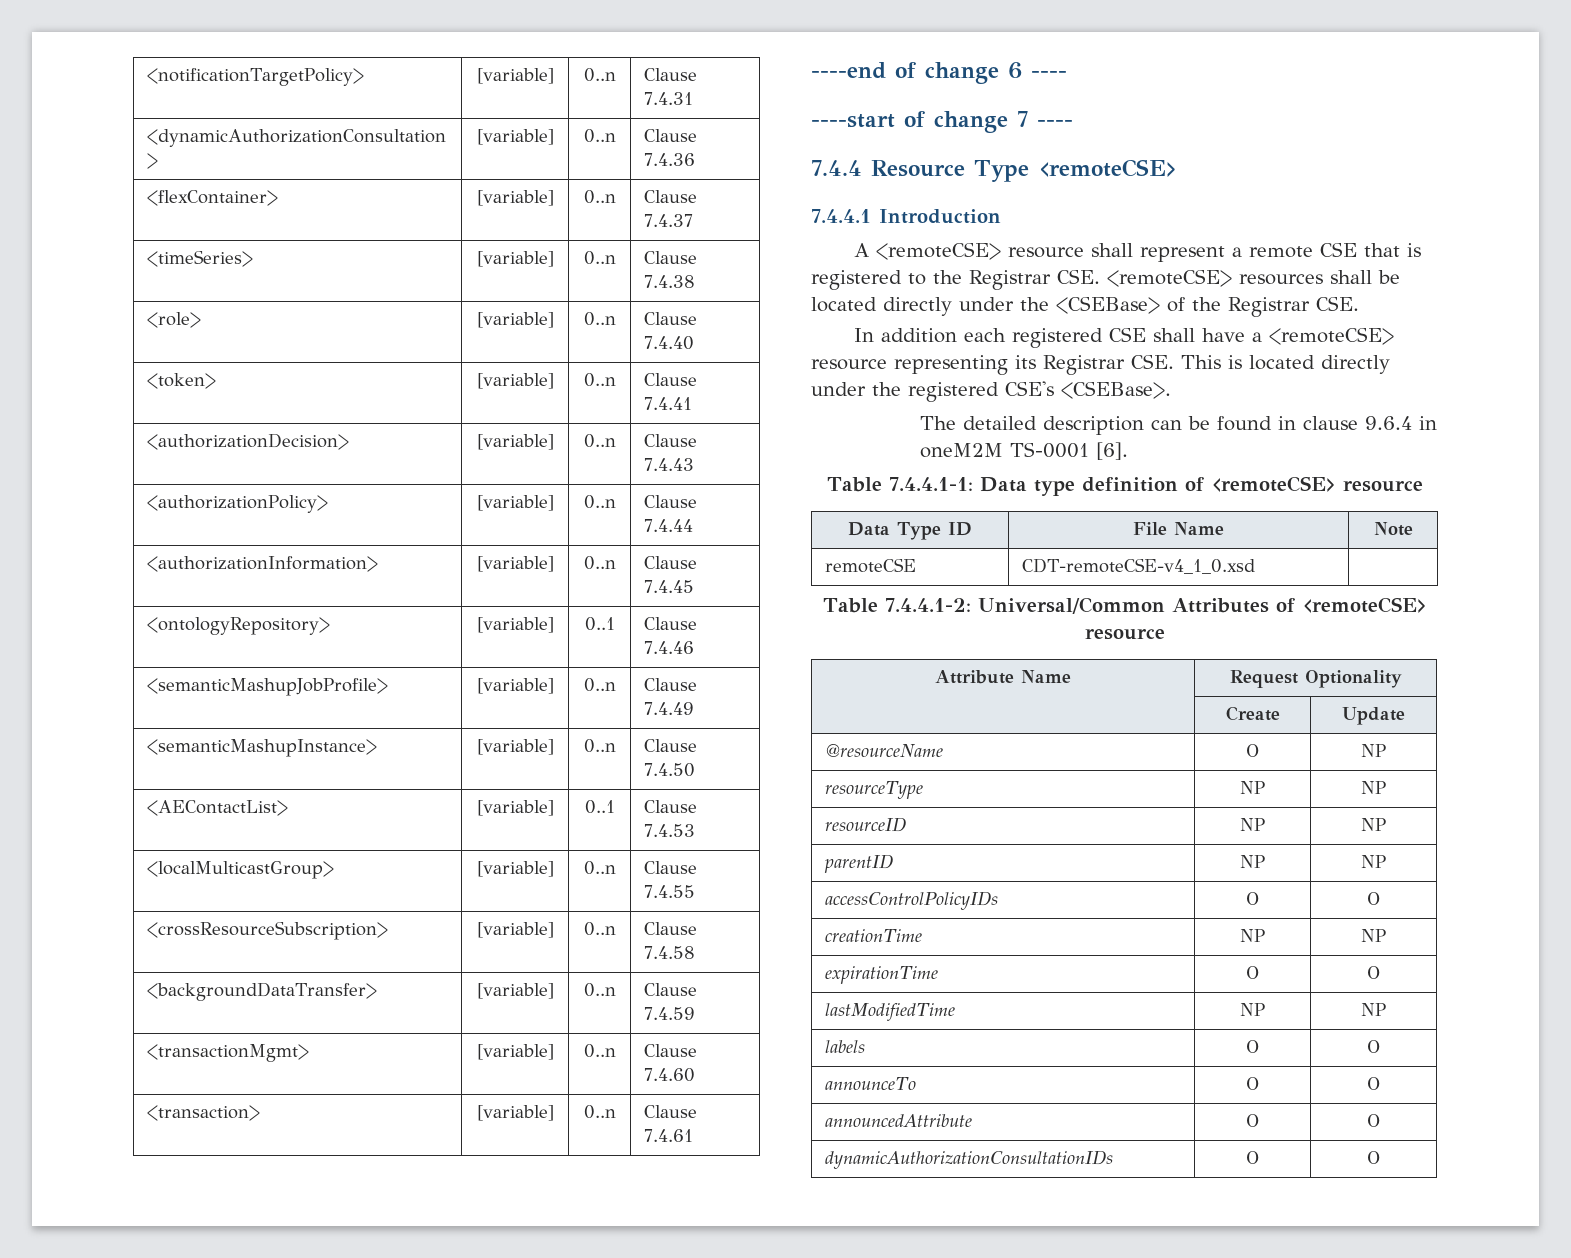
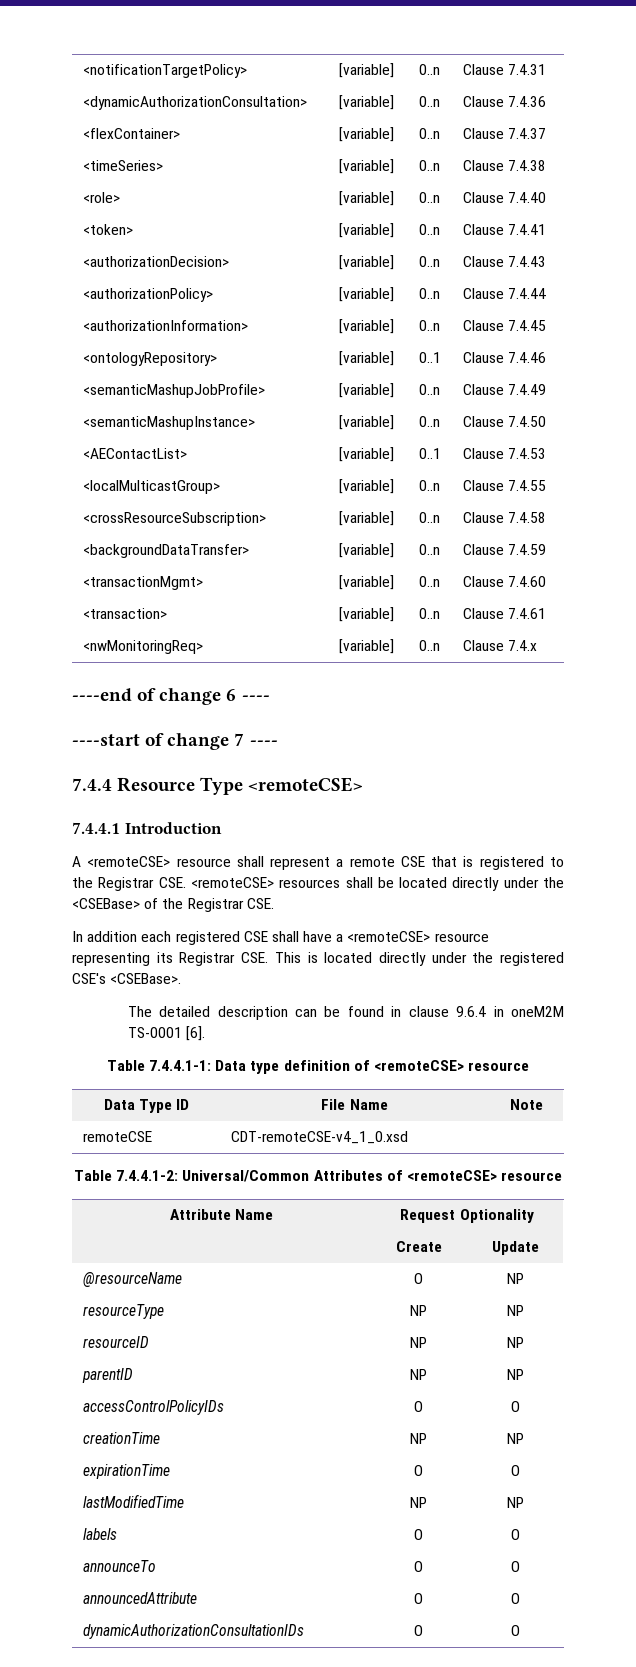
+ <nwMonitoringReq> | [variable] | 0..n | Clause 7.4.x

